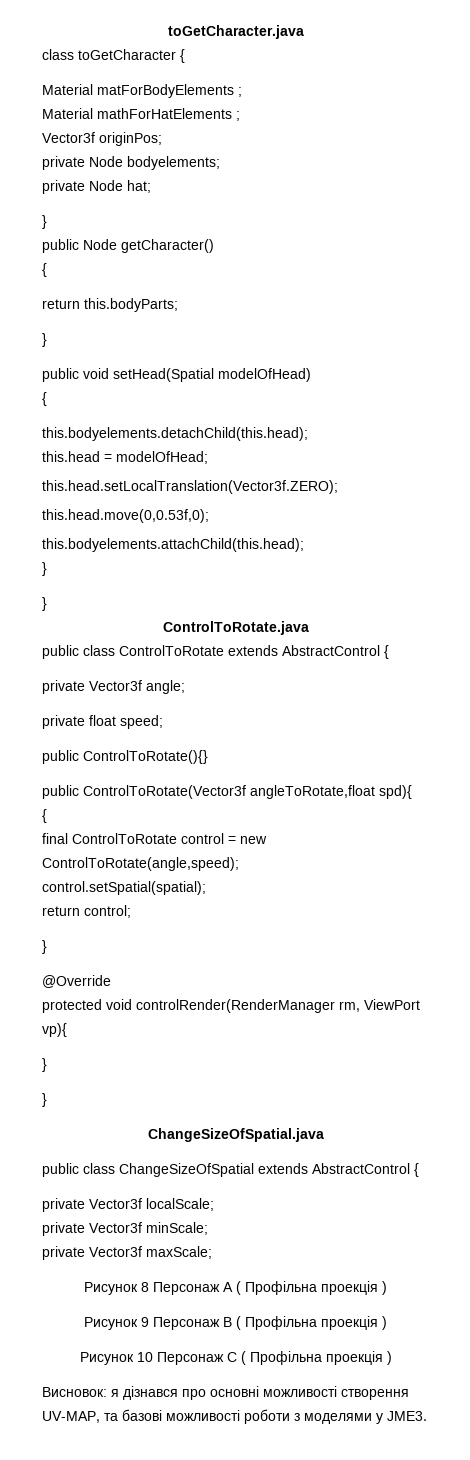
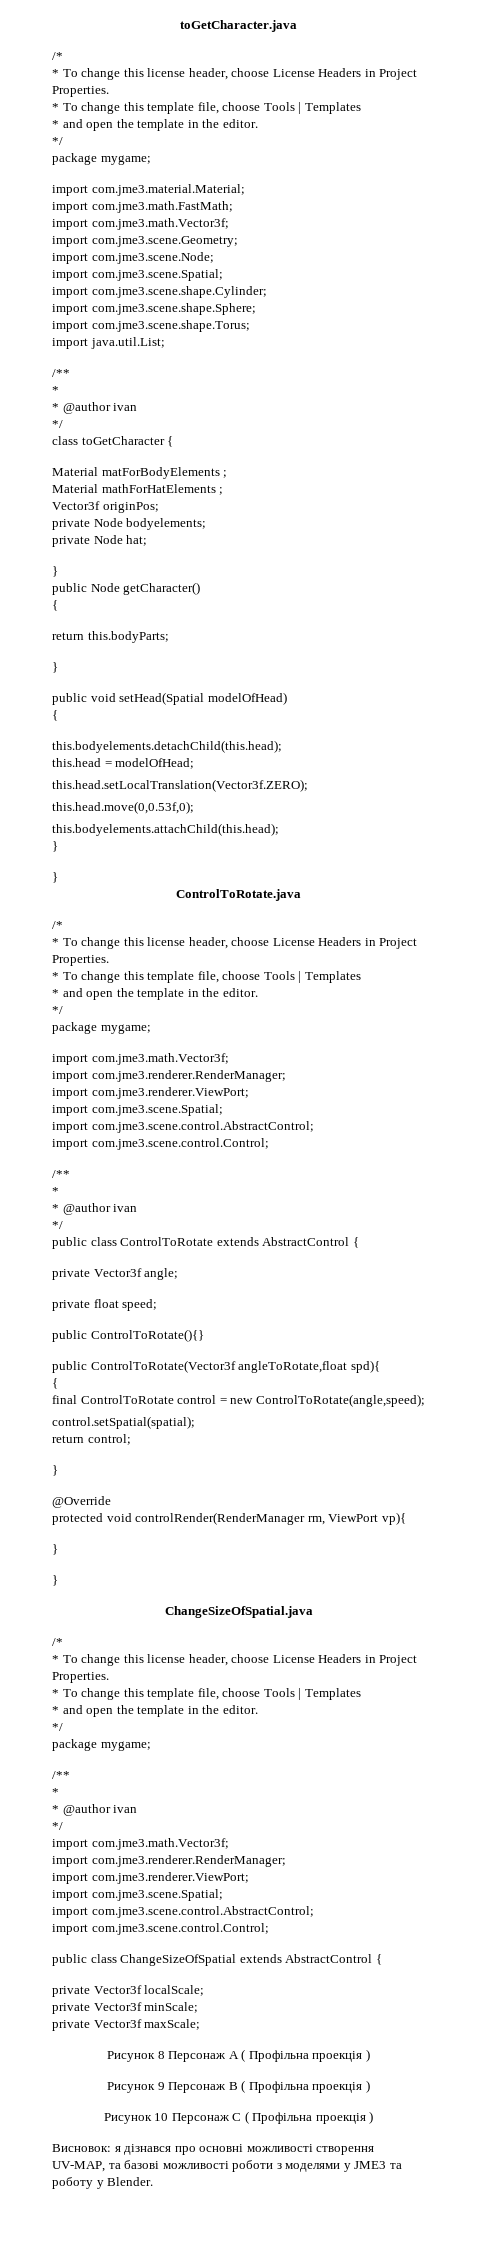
  toGetCharacter.java
+ /*
+ * To change this license header, choose License Headers in Project Properties.
+ * To change this template file, choose Tools | Templates
+ * and open the template in the editor.
+ */
+ package mygame;
+ import com.jme3.material.Material;
+ import com.jme3.math.FastMath;
+ import com.jme3.math.Vector3f;
+ import com.jme3.scene.Geometry;
+ import com.jme3.scene.Node;
+ import com.jme3.scene.Spatial;
+ import com.jme3.scene.shape.Cylinder;
+ import com.jme3.scene.shape.Sphere;
+ import com.jme3.scene.shape.Torus;
+ import java.util.List;
+ /**
+ *
+ * @author ivan
+ */
  ControlToRotate.java
+ /*
+ * To change this license header, choose License Headers in Project Properties.
+ * To change this template file, choose Tools | Templates
+ * and open the template in the editor.
+ */
+ package mygame;
+ import com.jme3.math.Vector3f;
+ import com.jme3.renderer.RenderManager;
+ import com.jme3.renderer.ViewPort;
+ import com.jme3.scene.Spatial;
+ import com.jme3.scene.control.AbstractControl;
+ import com.jme3.scene.control.Control;
+ /**
+ *
+ * @author ivan
+ */
  ChangeSizeOfSpatial.java
+ /*
+ * To change this license header, choose License Headers in Project Properties.
+ * To change this template file, choose Tools | Templates
+ * and open the template in the editor.
+ */
+ package mygame;
+ /**
+ *
+ * @author ivan
+ */
+ import com.jme3.math.Vector3f;
+ import com.jme3.renderer.RenderManager;
+ import com.jme3.renderer.ViewPort;
+ import com.jme3.scene.Spatial;
+ import com.jme3.scene.control.AbstractControl;
+ import com.jme3.scene.control.Control;
- Висновок: я дізнався про основні можливості створення UV-MAP, та базові можливості роботи з моделями у JME3.
+ Висновок: я дізнався про основні можливості створення UV-MAP, та базові можливості роботи з моделями у JME3 та роботу у Blender.

